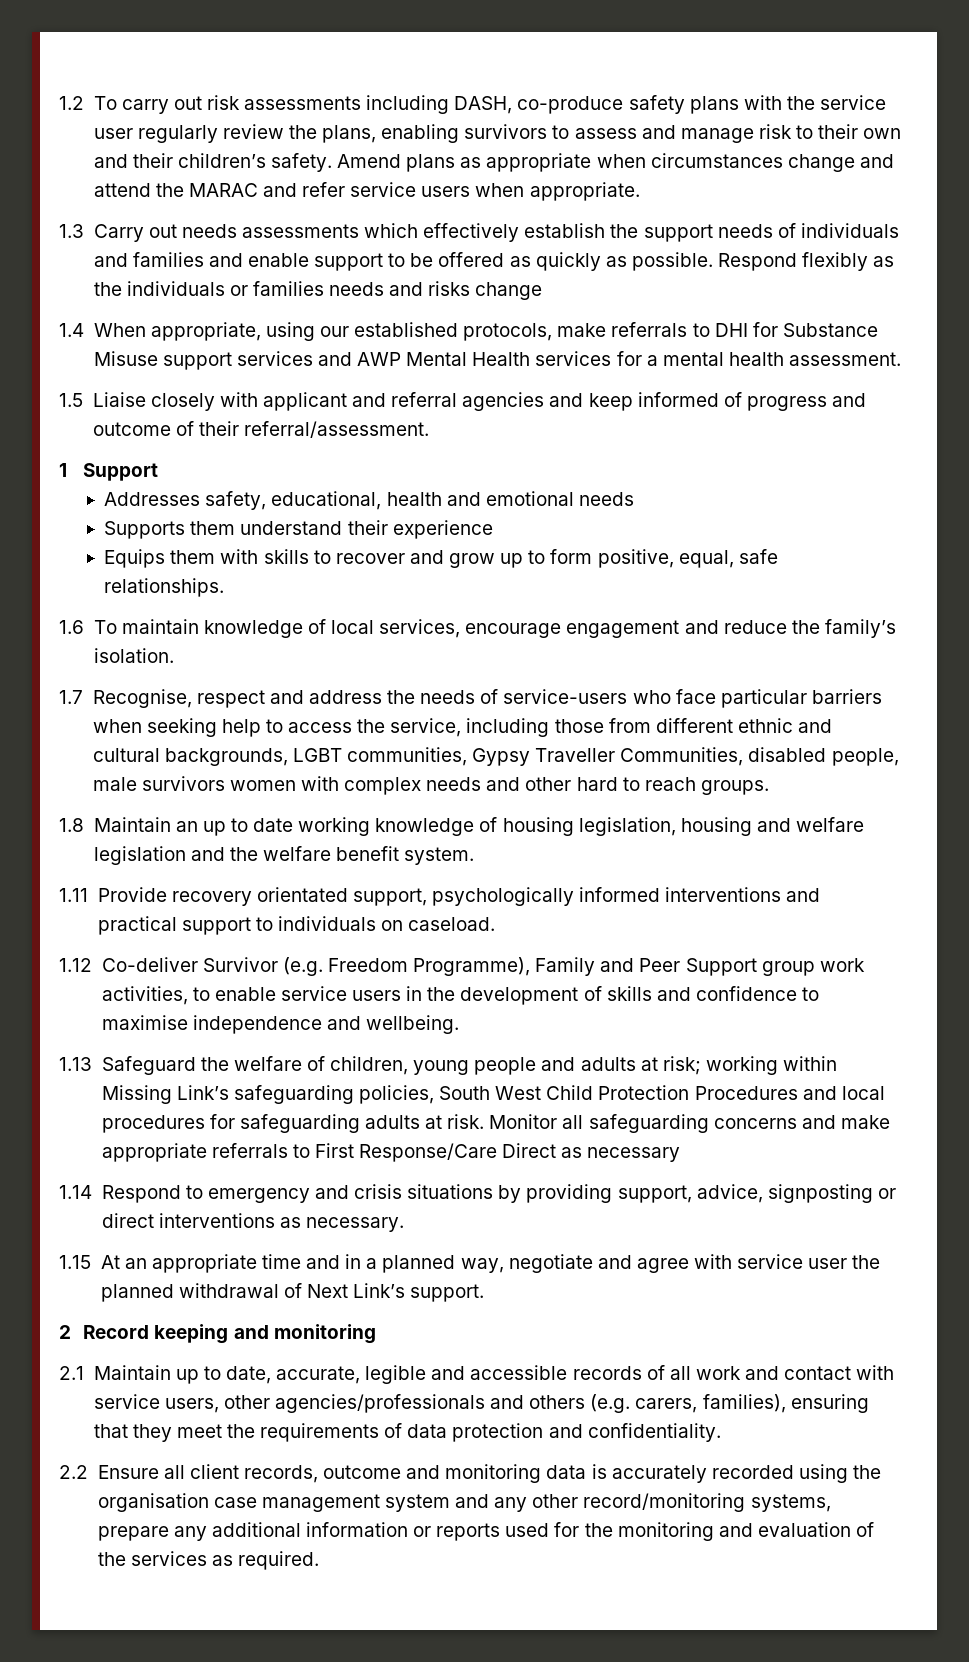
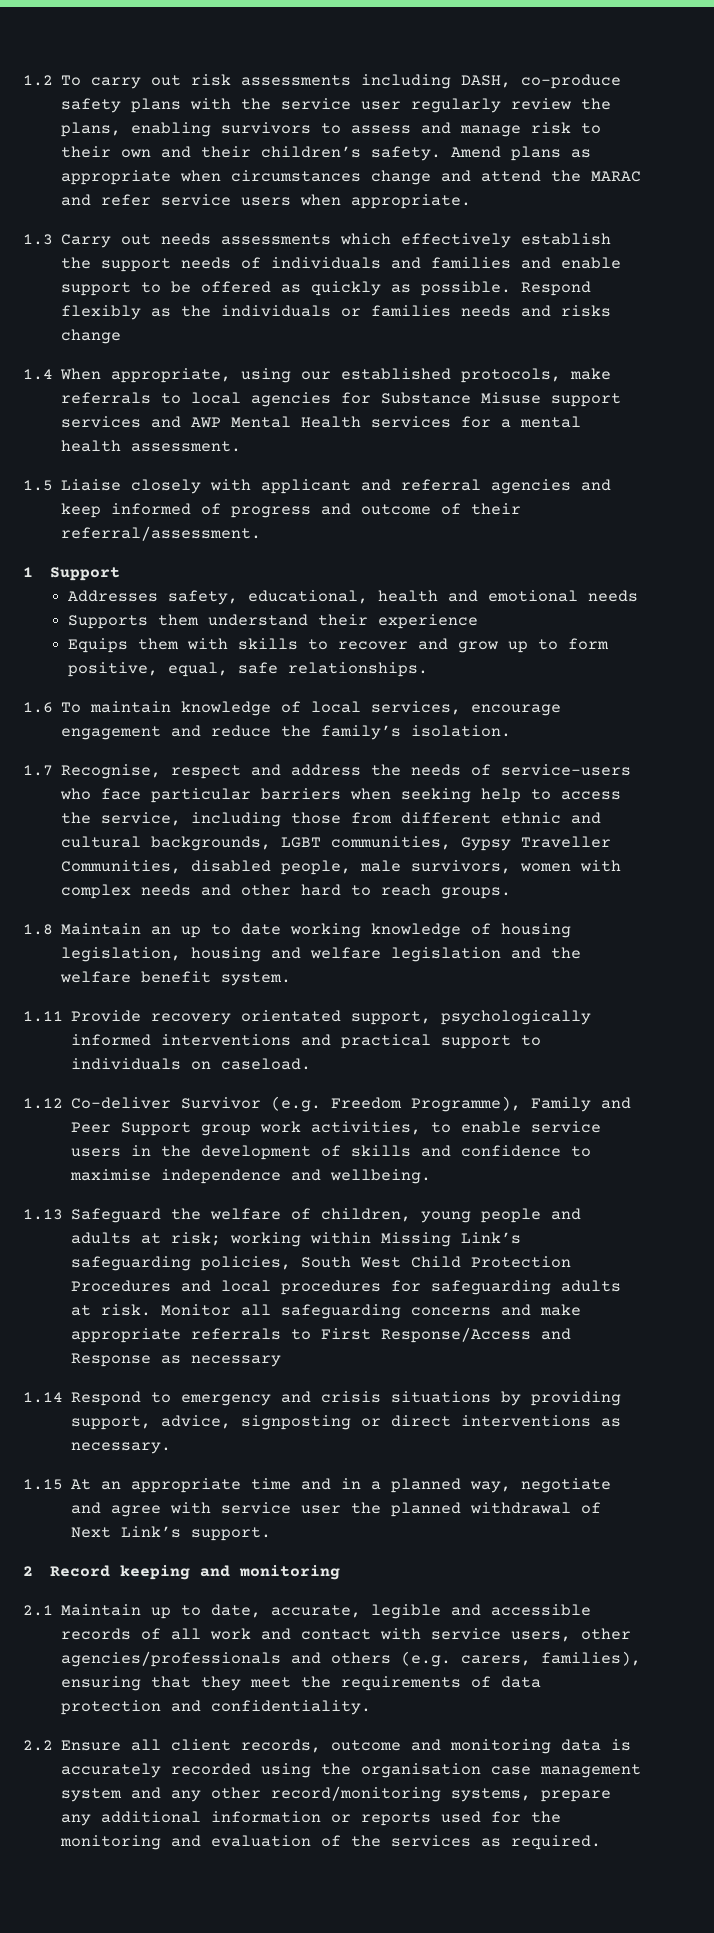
- 1.4 When appropriate, using our established protocols, make referrals to DHI for Substance Misuse support services and AWP Mental Health services for a mental health assessment.
+ 1.4 When appropriate, using our established protocols, make referrals to local agencies for Substance Misuse support services and AWP Mental Health services for a mental health assessment.
- 1.7 Recognise, respect and address the needs of service-users who face particular barriers when seeking help to access the service, including those from different ethnic and cultural backgrounds, LGBT communities, Gypsy Traveller Communities, disabled people, male survivors women with complex needs and other hard to reach groups.
+ 1.7 Recognise, respect and address the needs of service-users who face particular barriers when seeking help to access the service, including those from different ethnic and cultural backgrounds, LGBT communities, Gypsy Traveller Communities, disabled people, male survivors, women with complex needs and other hard to reach groups.
- Monitor all safeguarding concerns and make appropriate referrals to First Response/Care Direct as necessary
+ Monitor all safeguarding concerns and make appropriate referrals to First Response/Access and Response as necessary

